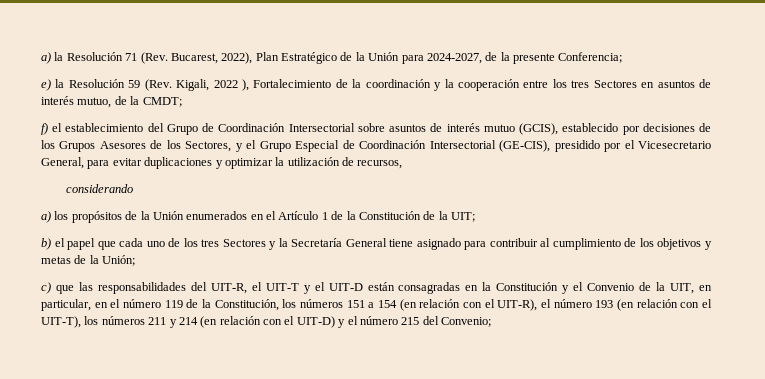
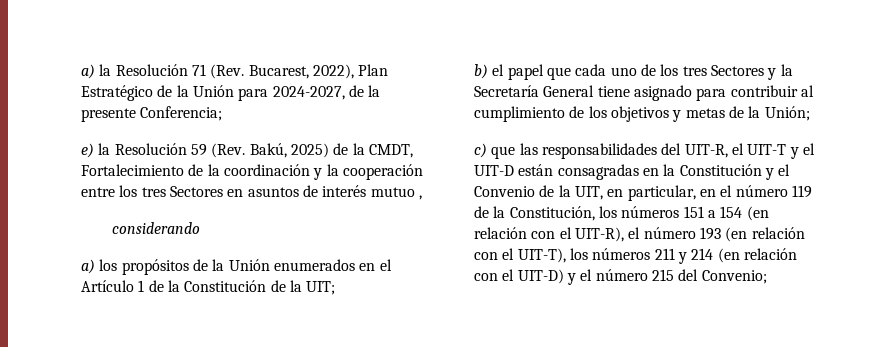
- e) la Resolución 59 (Rev. Kigali, 2022 ), Fortalecimiento de la coordinación y la cooperación entre los tres Sectores en asuntos de interés mutuo, de la CMDT;
- f) el establecimiento del Grupo de Coordinación Intersectorial sobre asuntos de interés mutuo (GCIS), establecido por decisiones de los Grupos Asesores de los Sectores, y el Grupo Especial de Coordinación Intersectorial (GE-CIS), presidido por el Vicesecretario General, para evitar duplicaciones y optimizar la utilización de recursos,
+ e) la Resolución 59 (Rev. Bakú, 2025) de la CMDT, Fortalecimiento de la coordinación y la cooperación entre los tres Sectores en asuntos de interés mutuo ,

